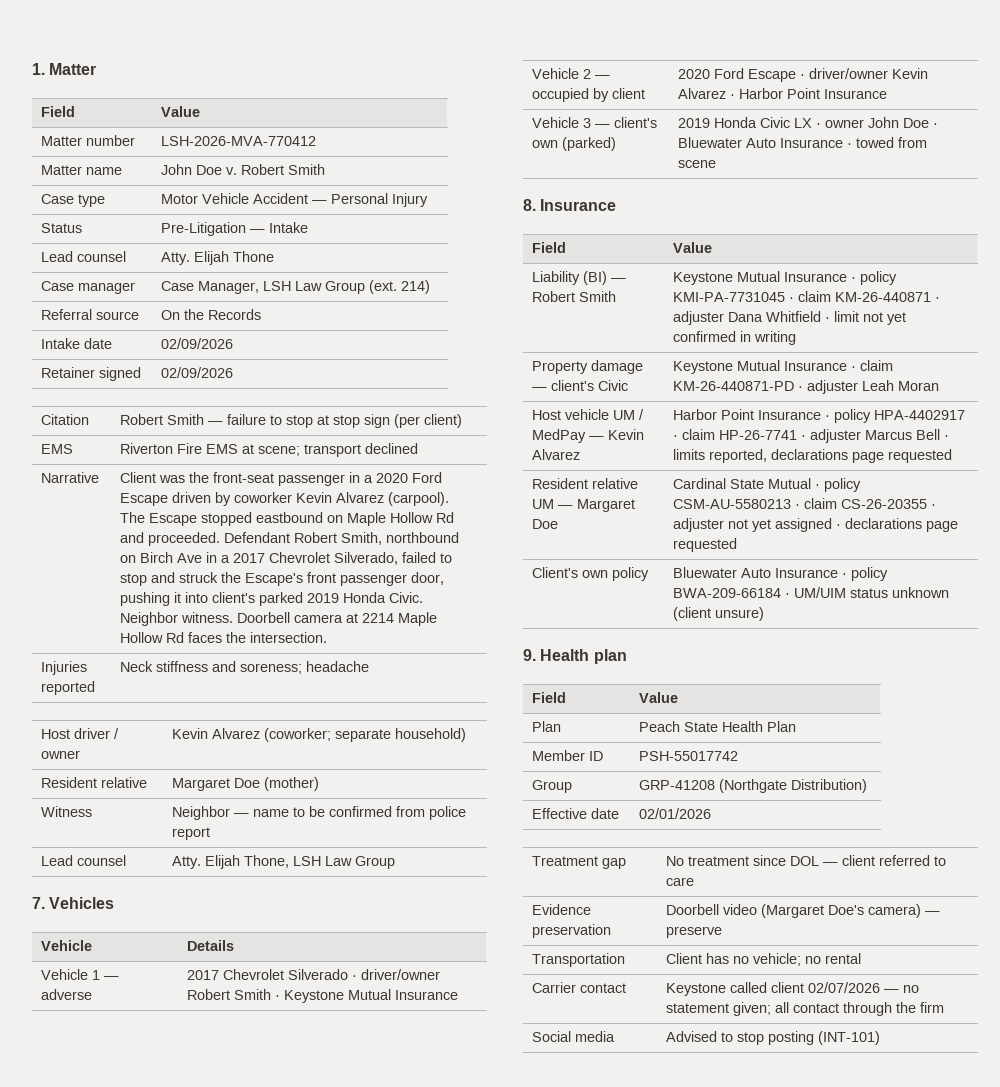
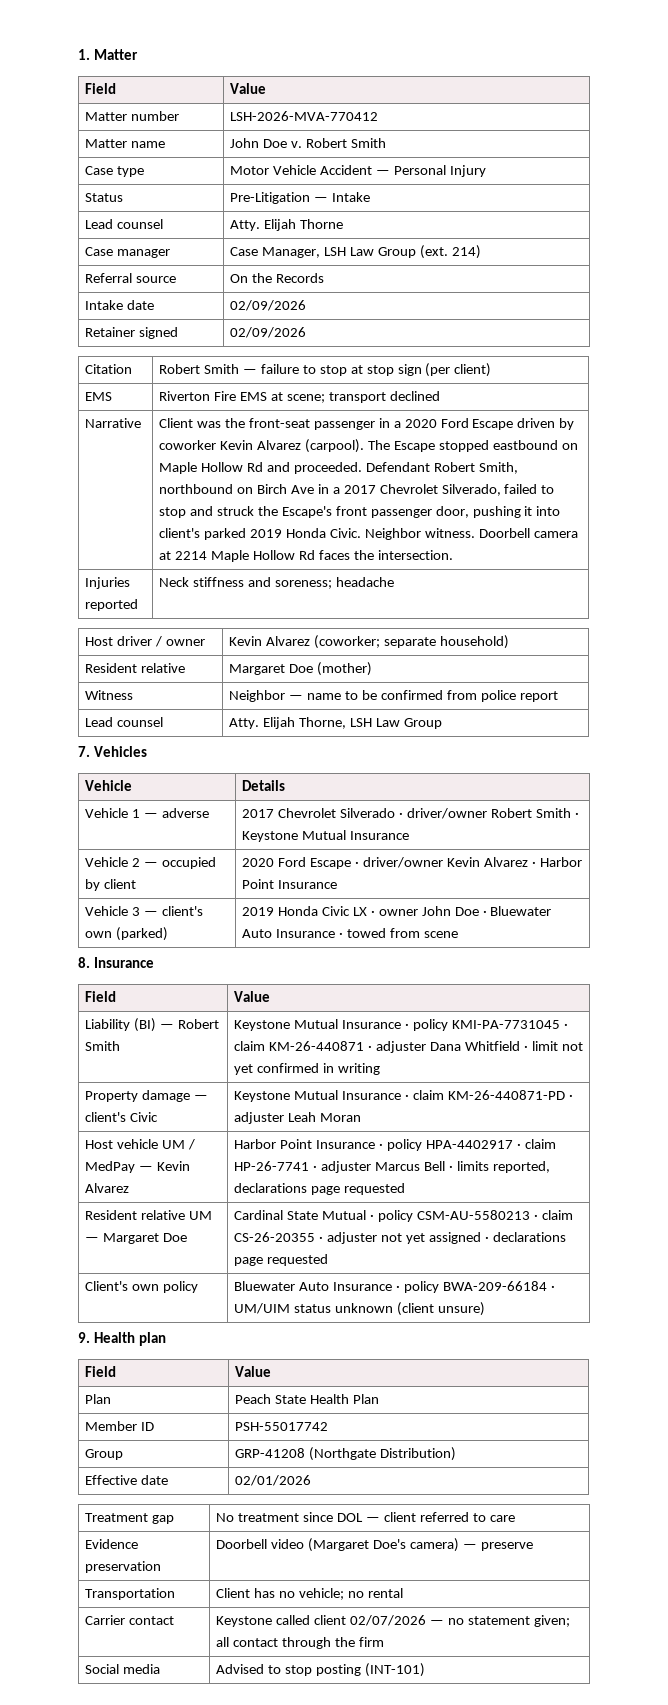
- Lead counsel | Atty. Elijah Thone
+ Lead counsel | Atty. Elijah Thorne
- Lead counsel | Atty. Elijah Thone, LSH Law Group
+ Lead counsel | Atty. Elijah Thorne, LSH Law Group

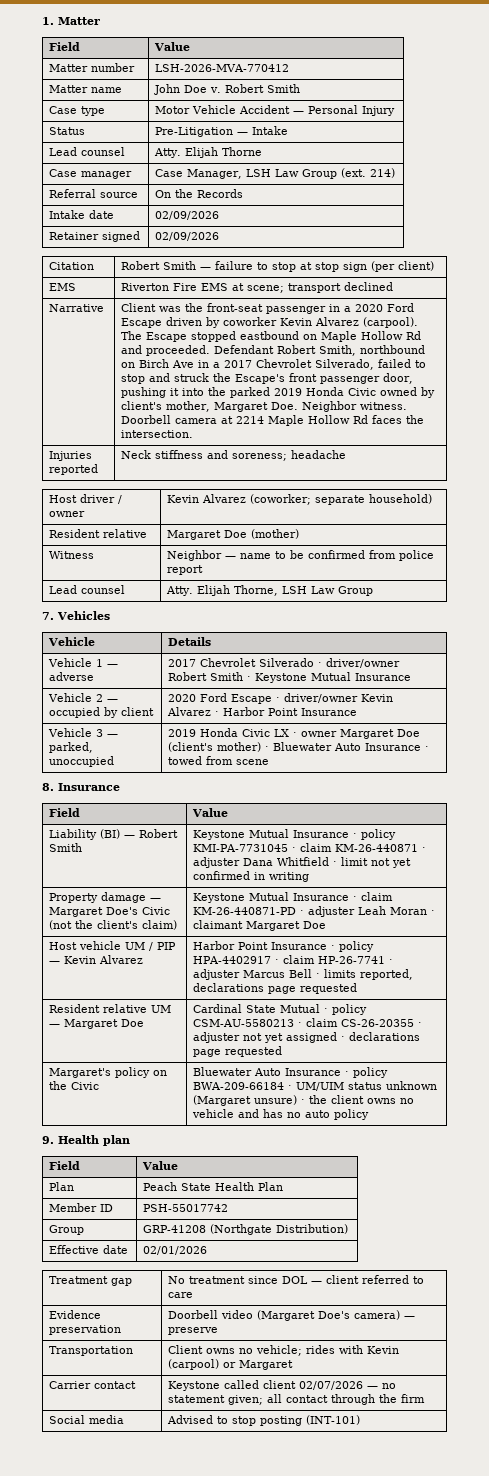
- Defendant Robert Smith, northbound on Birch Ave in a 2017 Chevrolet Silverado, failed to stop and struck the Escape's front passenger door, pushing it into client's parked 2019 Honda Civic. Neighbor witness.
+ Defendant Robert Smith, northbound on Birch Ave in a 2017 Chevrolet Silverado, failed to stop and struck the Escape's front passenger door, pushing it into the parked 2019 Honda Civic owned by client's mother, Margaret Doe. Neighbor witness.
- Vehicle 3 — client's own (parked) | 2019 Honda Civic LX · owner John Doe · Bluewater Auto Insurance · towed from scene
+ Vehicle 3 — parked, unoccupied | 2019 Honda Civic LX · owner Margaret Doe (client's mother) · Bluewater Auto Insurance · towed from scene
- Property damage — client's Civic | Keystone Mutual Insurance · claim KM-26-440871-PD · adjuster Leah Moran
+ Property damage — Margaret Doe's Civic (not the client's claim) | Keystone Mutual Insurance · claim KM-26-440871-PD · adjuster Leah Moran · claimant Margaret Doe
- Host vehicle UM / MedPay — Kevin Alvarez | Harbor Point Insurance · policy HPA-4402917 · claim HP-26-7741 · adjuster Marcus Bell · limits reported, declarations page requested
+ Host vehicle UM / PIP — Kevin Alvarez | Harbor Point Insurance · policy HPA-4402917 · claim HP-26-7741 · adjuster Marcus Bell · limits reported, declarations page requested
- Client's own policy | Bluewater Auto Insurance · policy BWA-209-66184 · UM/UIM status unknown (client unsure)
+ Margaret's policy on the Civic | Bluewater Auto Insurance · policy BWA-209-66184 · UM/UIM status unknown (Margaret unsure) · the client owns no vehicle and has no auto policy
- Transportation | Client has no vehicle; no rental
+ Transportation | Client owns no vehicle; rides with Kevin (carpool) or Margaret

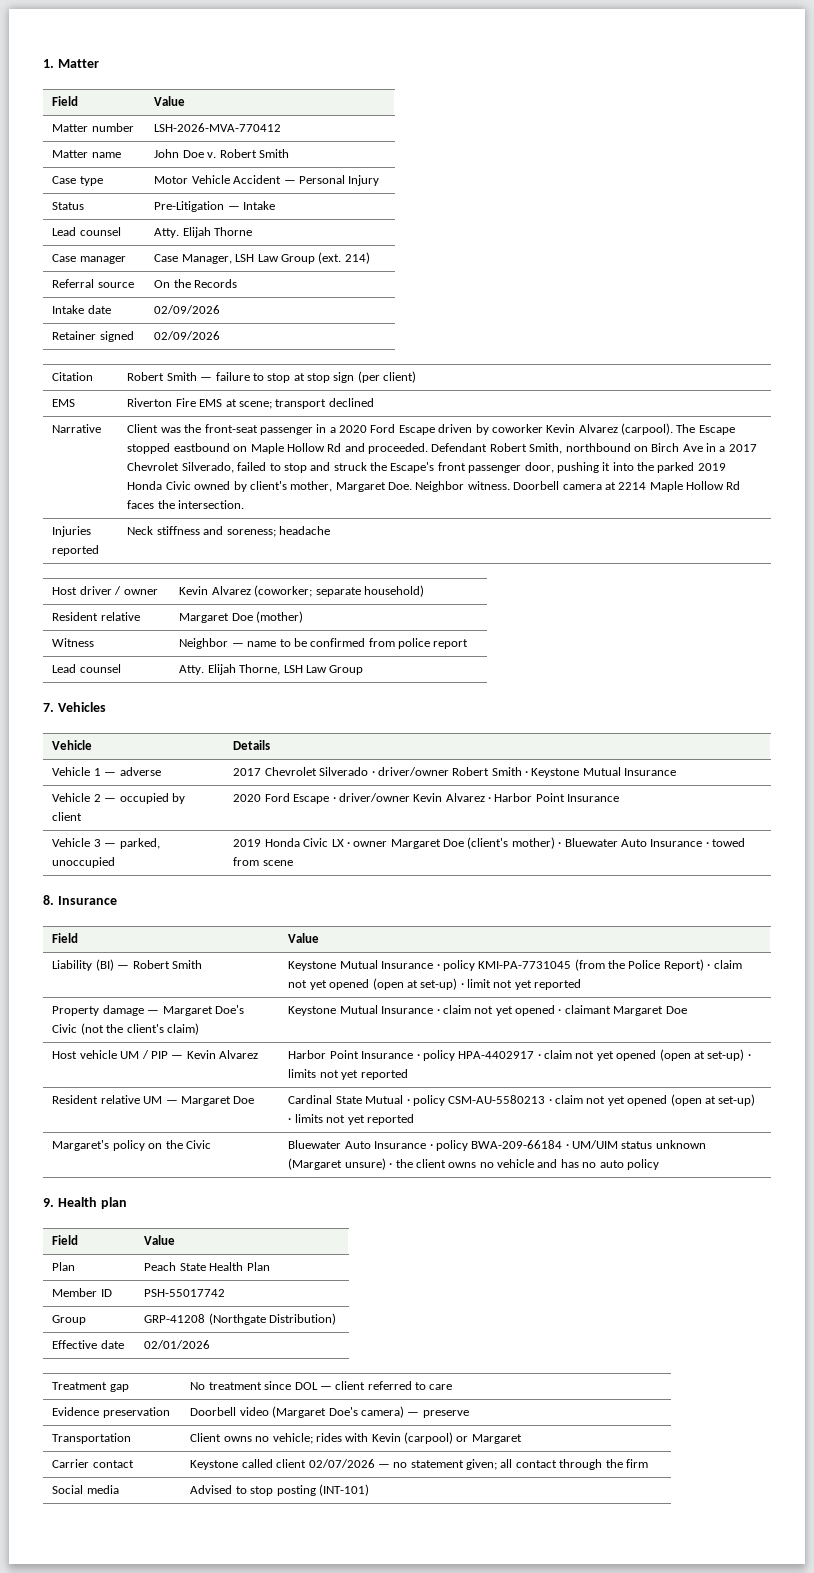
- Liability (BI) — Robert Smith | Keystone Mutual Insurance · policy KMI-PA-7731045 · claim KM-26-440871 · adjuster Dana Whitfield · limit not yet confirmed in writing
+ Liability (BI) — Robert Smith | Keystone Mutual Insurance · policy KMI-PA-7731045 (from the Police Report) · claim not yet opened (open at set-up) · limit not yet reported
- Property damage — Margaret Doe's Civic (not the client's claim) | Keystone Mutual Insurance · claim KM-26-440871-PD · adjuster Leah Moran · claimant Margaret Doe
+ Property damage — Margaret Doe's Civic (not the client's claim) | Keystone Mutual Insurance · claim not yet opened · claimant Margaret Doe
- Host vehicle UM / PIP — Kevin Alvarez | Harbor Point Insurance · policy HPA-4402917 · claim HP-26-7741 · adjuster Marcus Bell · limits reported, declarations page requested
+ Host vehicle UM / PIP — Kevin Alvarez | Harbor Point Insurance · policy HPA-4402917 · claim not yet opened (open at set-up) · limits not yet reported
- Resident relative UM — Margaret Doe | Cardinal State Mutual · policy CSM-AU-5580213 · claim CS-26-20355 · adjuster not yet assigned · declarations page requested
+ Resident relative UM — Margaret Doe | Cardinal State Mutual · policy CSM-AU-5580213 · claim not yet opened (open at set-up) · limits not yet reported

